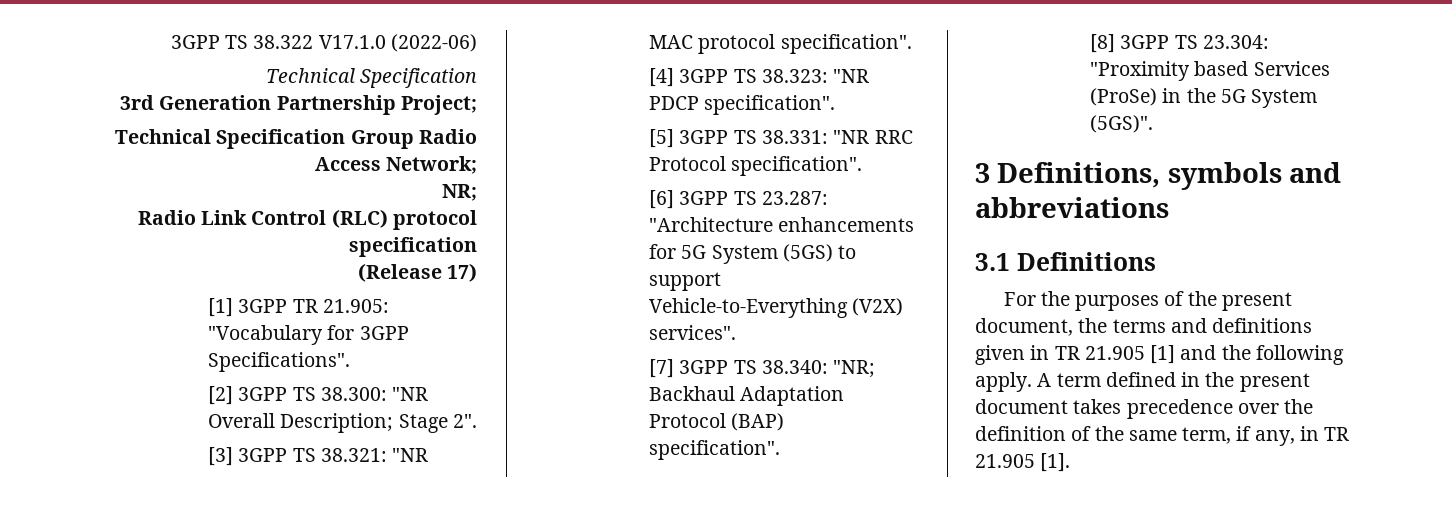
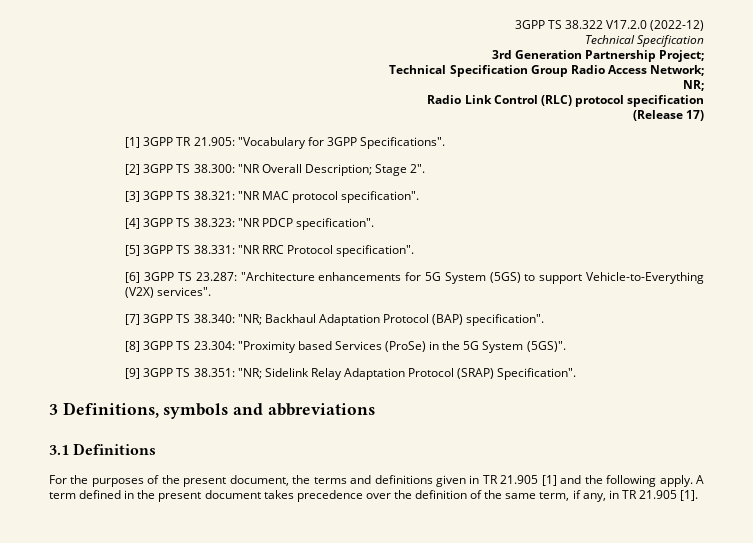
- 3GPP TS 38.322 V17.1.0 (2022-06)
+ 3GPP TS 38.322 V17.2.0 (2022-12)
+ [9] 3GPP TS 38.351: "NR; Sidelink Relay Adaptation Protocol (SRAP) Specification".

